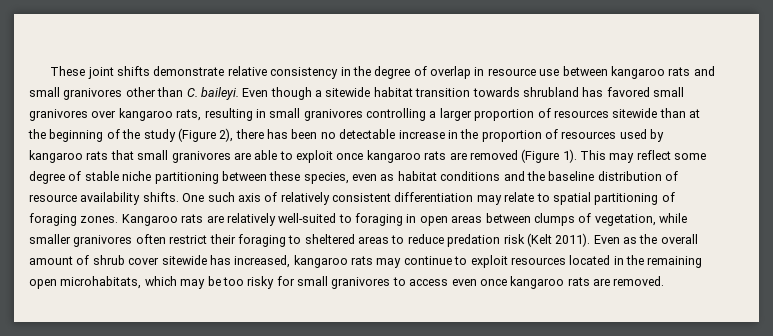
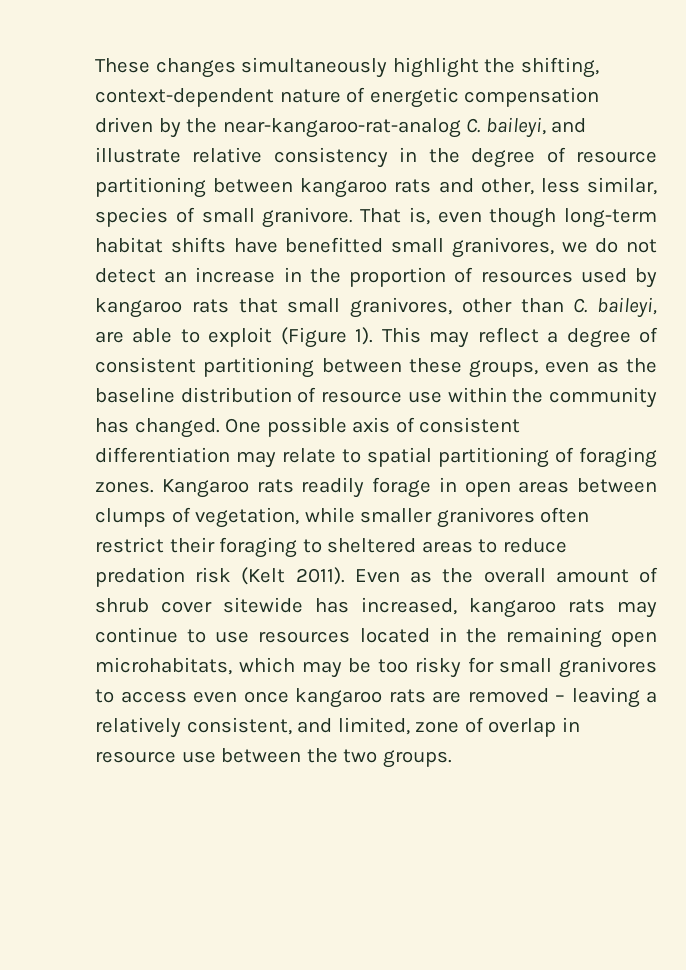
- These joint shifts demonstrate relative consistency in the degree of overlap in resource use between kangaroo rats and small granivores other than C. baileyi. Even though a sitewide habitat transition towards shrubland has favored small granivores over kangaroo rats, resulting in small granivores controlling a larger proportion of resources sitewide than at the beginning of the study (Figure 2), there has been no detectable increase in the proportion of resources used by kangaroo rats that small granivores are able to exploit once kangaroo rats are removed (Figure 1).
+ These changes simultaneously highlight the shifting, context-dependent nature of energetic compensation driven by the near-kangaroo-rat-analog C. baileyi, and illustrate relative consistency in the degree of resource partitioning between kangaroo rats and other, less similar, species of small granivore. That is, even though long-term habitat shifts have benefitted small granivores, we do not detect an increase in the proportion of resources used by kangaroo rats that small granivores, other than C. baileyi, are able to exploit (Figure 1).
- This may reflect some degree of stable niche partitioning between these species, even as habitat conditions and the baseline distribution of resource availability shifts. One such axis of relatively consistent differentiation may relate to spatial partitioning of foraging zones.
+ This may reflect a degree of consistent partitioning between these groups, even as the baseline distribution of resource use within the community has changed. One possible axis of consistent differentiation may relate to spatial partitioning of foraging zones.
- Kangaroo rats are relatively well-suited to foraging in open areas between clumps of vegetation, while smaller granivores often restrict their foraging to sheltered areas to reduce predation risk (Kelt 2011).
+ Kangaroo rats readily forage in open areas between clumps of vegetation, while smaller granivores often restrict their foraging to sheltered areas to reduce predation risk (Kelt 2011).
- Even as the overall amount of shrub cover sitewide has increased, kangaroo rats may continue to exploit resources located in the remaining open microhabitats, which may be too risky for small granivores to access even once kangaroo rats are removed.
+ Even as the overall amount of shrub cover sitewide has increased, kangaroo rats may continue to use resources located in the remaining open microhabitats, which may be too risky for small granivores to access even once kangaroo rats are removed – leaving a relatively consistent, and limited, zone of overlap in resource use between the two groups.

